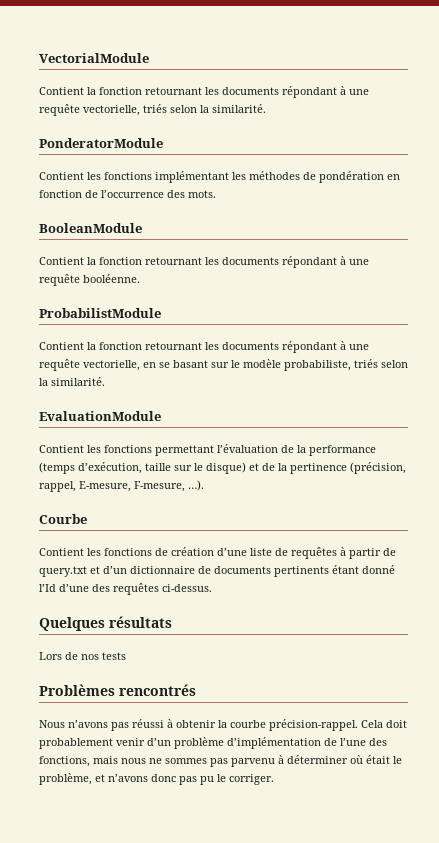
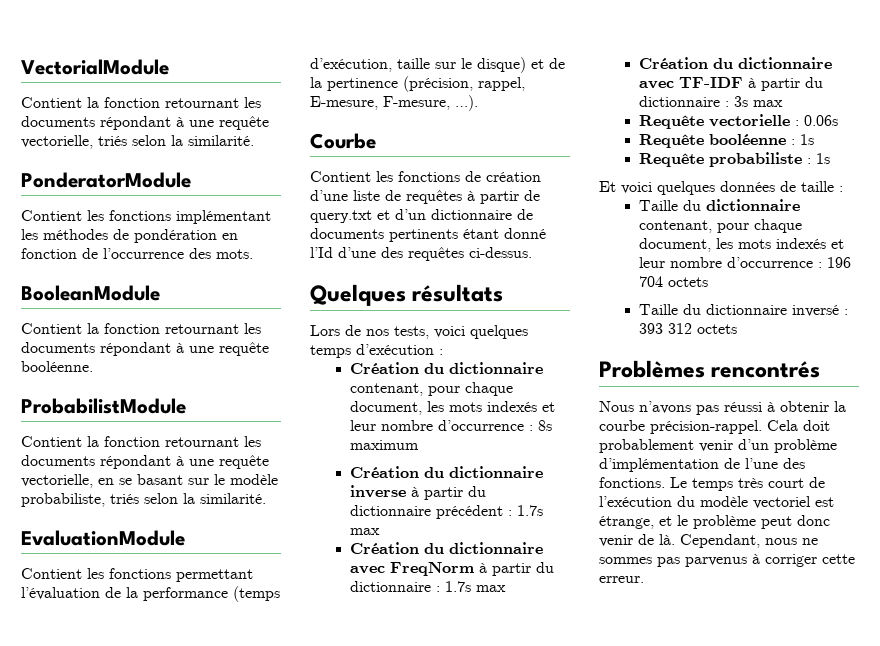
- Lors de nos tests
+ Lors de nos tests, voici quelques temps d’exécution :
+ Création du dictionnaire contenant, pour chaque document, les mots indexés et leur nombre d’occurrence : 8s maximum
+ Création du dictionnaire inverse à partir du dictionnaire précédent : 1.7s max
+ Création du dictionnaire avec FreqNorm à partir du dictionnaire : 1.7s max
+ Création du dictionnaire avec TF-IDF à partir du dictionnaire : 3s max
+ Requête vectorielle : 0.06s
+ Requête booléenne : 1s
+ Requête probabiliste : 1s
+ Et voici quelques données de taille :
+ Taille du dictionnaire contenant, pour chaque document, les mots indexés et leur nombre d’occurrence : 196 704 octets
+ Taille du dictionnaire inversé : 393 312 octets
- Cela doit probablement venir d’un problème d’implémentation de l’une des fonctions, mais nous ne sommes pas parvenu à déterminer où était le problème, et n’avons donc pas pu le corriger.
+ Cela doit probablement venir d’un problème d’implémentation de l’une des fonctions. Le temps très court de l’exécution du modèle vectoriel est étrange, et le problème peut donc venir de là. Cependant, nous ne sommes pas parvenus à corriger cette erreur.

